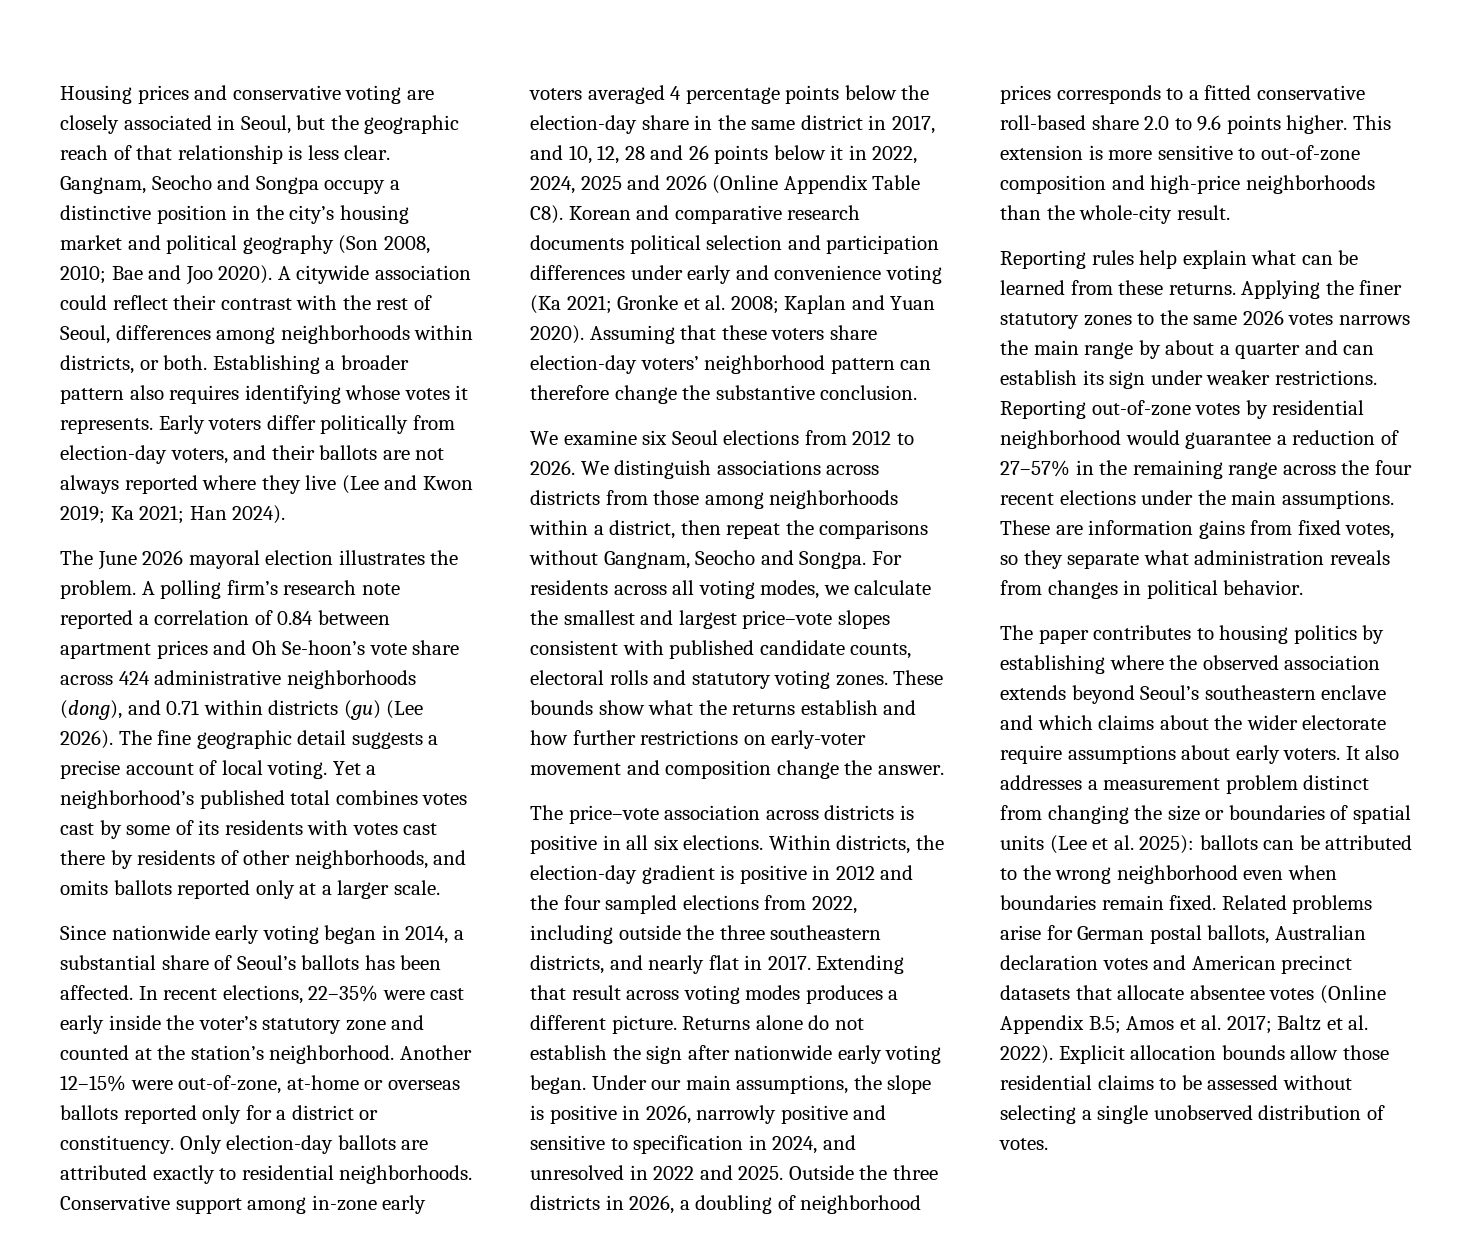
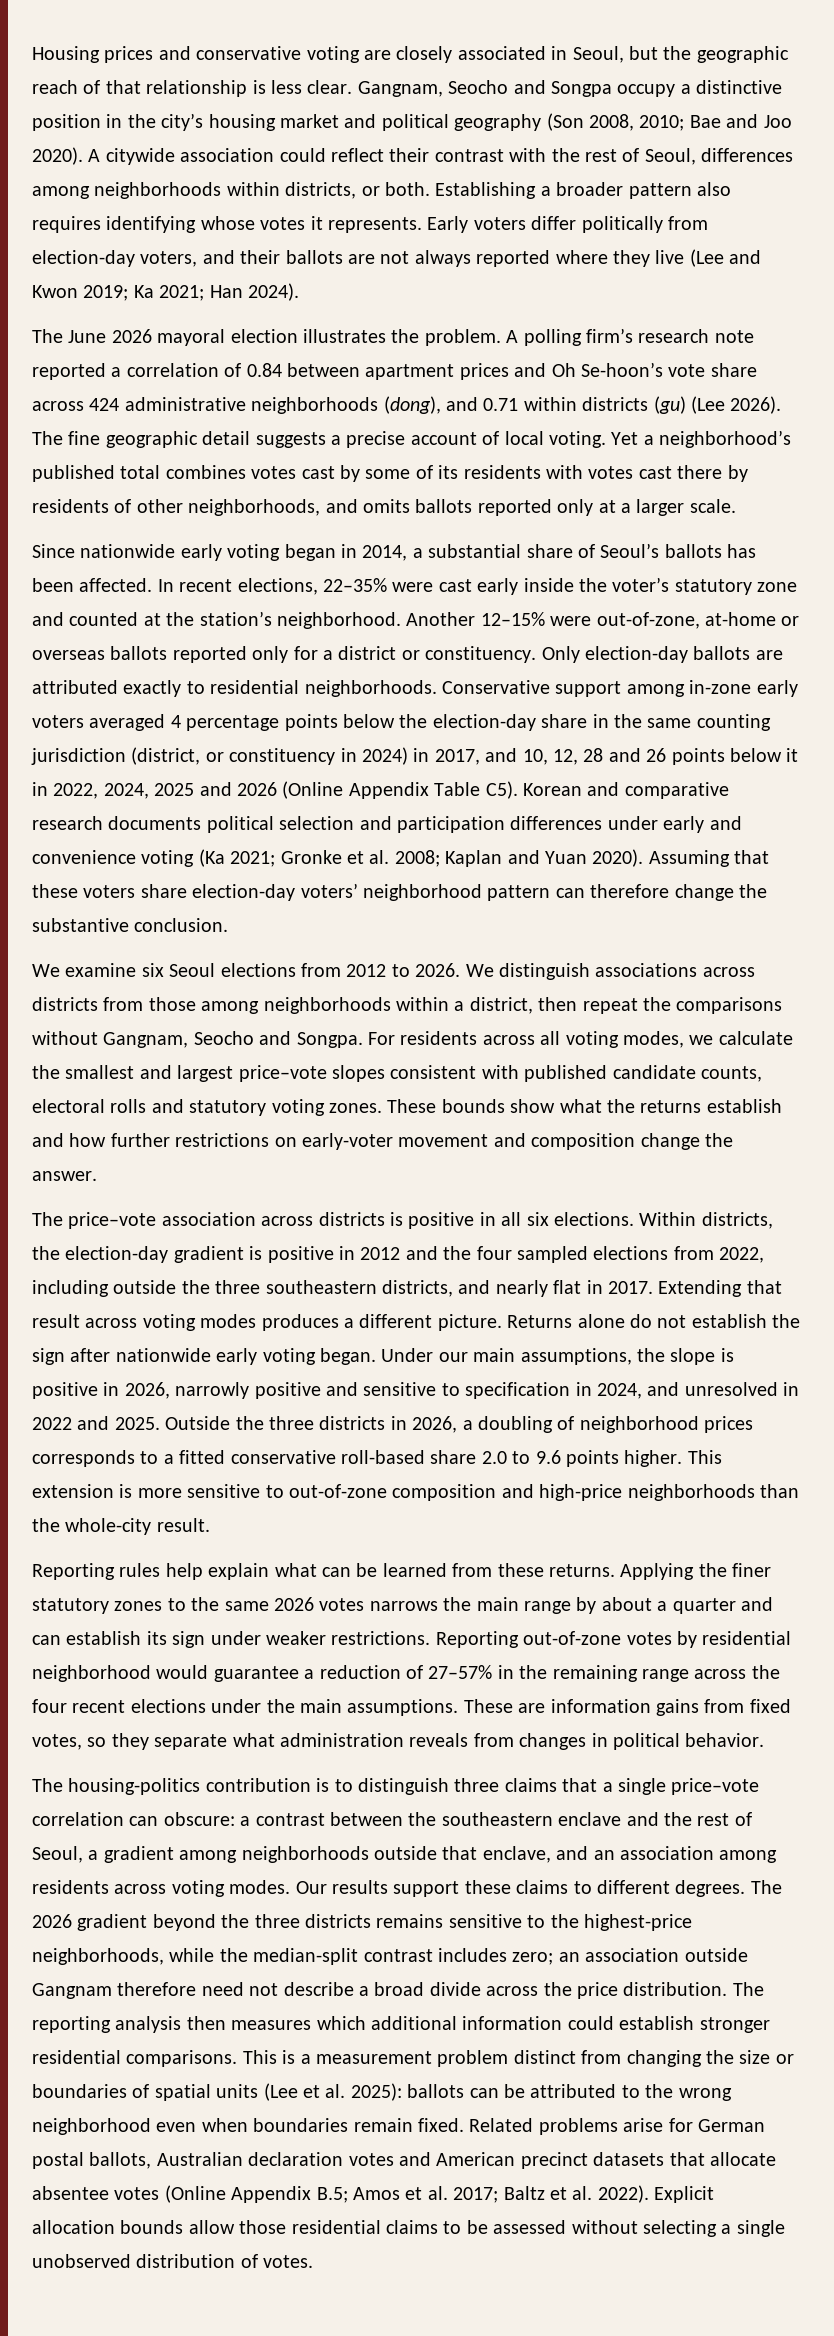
- Conservative support among in-zone early voters averaged 4 percentage points below the election-day share in the same district in 2017, and 10, 12, 28 and 26 points below it in 2022, 2024, 2025 and 2026 (Online Appendix Table C8). Korean and comparative research documents political selection and participation differences under early and convenience voting (Ka 2021;
+ Conservative support among in-zone early voters averaged 4 percentage points below the election-day share in the same counting jurisdiction (district, or constituency in 2024) in 2017, and 10, 12, 28 and 26 points below it in 2022, 2024, 2025 and 2026 (Online Appendix Table C5). Korean and comparative research documents political selection and participation differences under early and convenience voting (Ka 2021;
- The paper contributes to housing politics by establishing where the observed association extends beyond Seoul’s southeastern enclave and which claims about the wider electorate require assumptions about early voters. It also addresses a measurement problem distinct from changing the size or boundaries of spatial units (Lee et al. 2025): ballots can be attributed to the wrong neighborhood even when boundaries remain fixed.
+ The housing-politics contribution is to distinguish three claims that a single price–vote correlation can obscure: a contrast between the southeastern enclave and the rest of Seoul, a gradient among neighborhoods outside that enclave, and an association among residents across voting modes. Our results support these claims to different degrees. The 2026 gradient beyond the three districts remains sensitive to the highest-price neighborhoods, while the median-split contrast includes zero; an association outside Gangnam therefore need not describe a broad divide across the price distribution. The reporting analysis then measures which additional information could establish stronger residential comparisons. This is a measurement problem distinct from changing the size or boundaries of spatial units (Lee et al. 2025): ballots can be attributed to the wrong neighborhood even when boundaries remain fixed.

